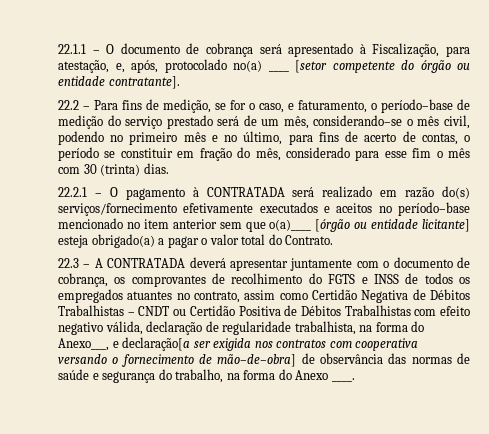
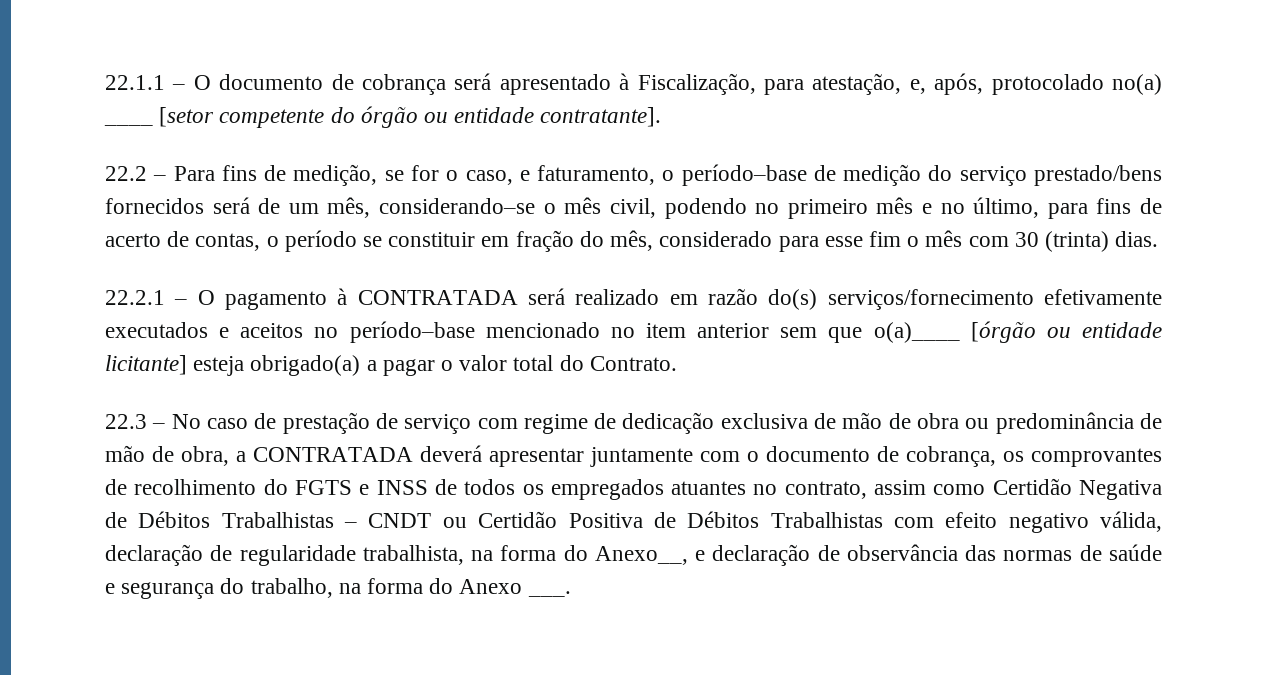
- 22.2 – Para fins de medição, se for o caso, e faturamento, o período–base de medição do serviço prestado será de um mês, considerando–se o mês civil, podendo no primeiro mês e no último, para fins de acerto de contas, o período se constituir em fração do mês, considerado para esse fim o mês com 30 (trinta) dias.
+ 22.2 – Para fins de medição, se for o caso, e faturamento, o período–base de medição do serviço prestado/bens fornecidos será de um mês, considerando–se o mês civil, podendo no primeiro mês e no último, para fins de acerto de contas, o período se constituir em fração do mês, considerado para esse fim o mês com 30 (trinta) dias.
- 22.3 – A CONTRATADA deverá apresentar juntamente com o documento de cobrança, os comprovantes de recolhimento do FGTS e INSS de todos os empregados atuantes no contrato, assim como Certidão Negativa de Débitos Trabalhistas – CNDT ou Certidão Positiva de Débitos Trabalhistas com efeito negativo válida, declaração de regularidade trabalhista, na forma do Anexo___, e declaração[a ser exigida nos contratos com cooperativa versando o fornecimento de mão–de–obra] de observância das normas de saúde e segurança do trabalho, na forma do Anexo ____.
+ 22.3 – No caso de prestação de serviço com regime de dedicação exclusiva de mão de obra ou predominância de mão de obra, a CONTRATADA deverá apresentar juntamente com o documento de cobrança, os comprovantes de recolhimento do FGTS e INSS de todos os empregados atuantes no contrato, assim como Certidão Negativa de Débitos Trabalhistas – CNDT ou Certidão Positiva de Débitos Trabalhistas com efeito negativo válida, declaração de regularidade trabalhista, na forma do Anexo__, e declaração de observância das normas de saúde e segurança do trabalho, na forma do Anexo ___.

